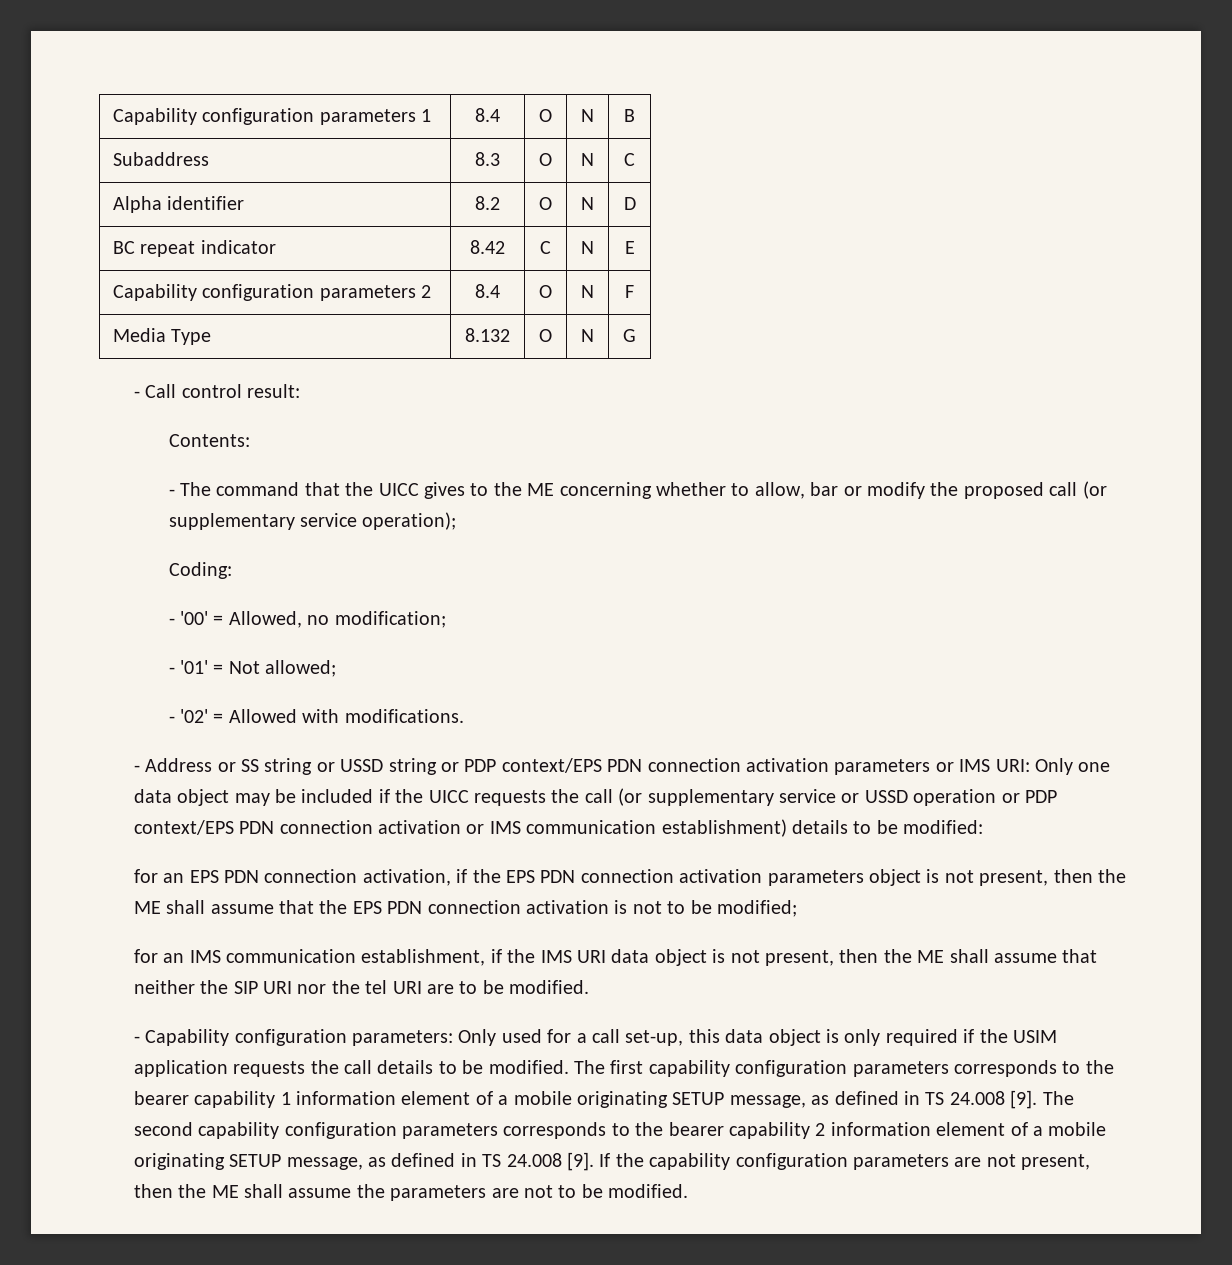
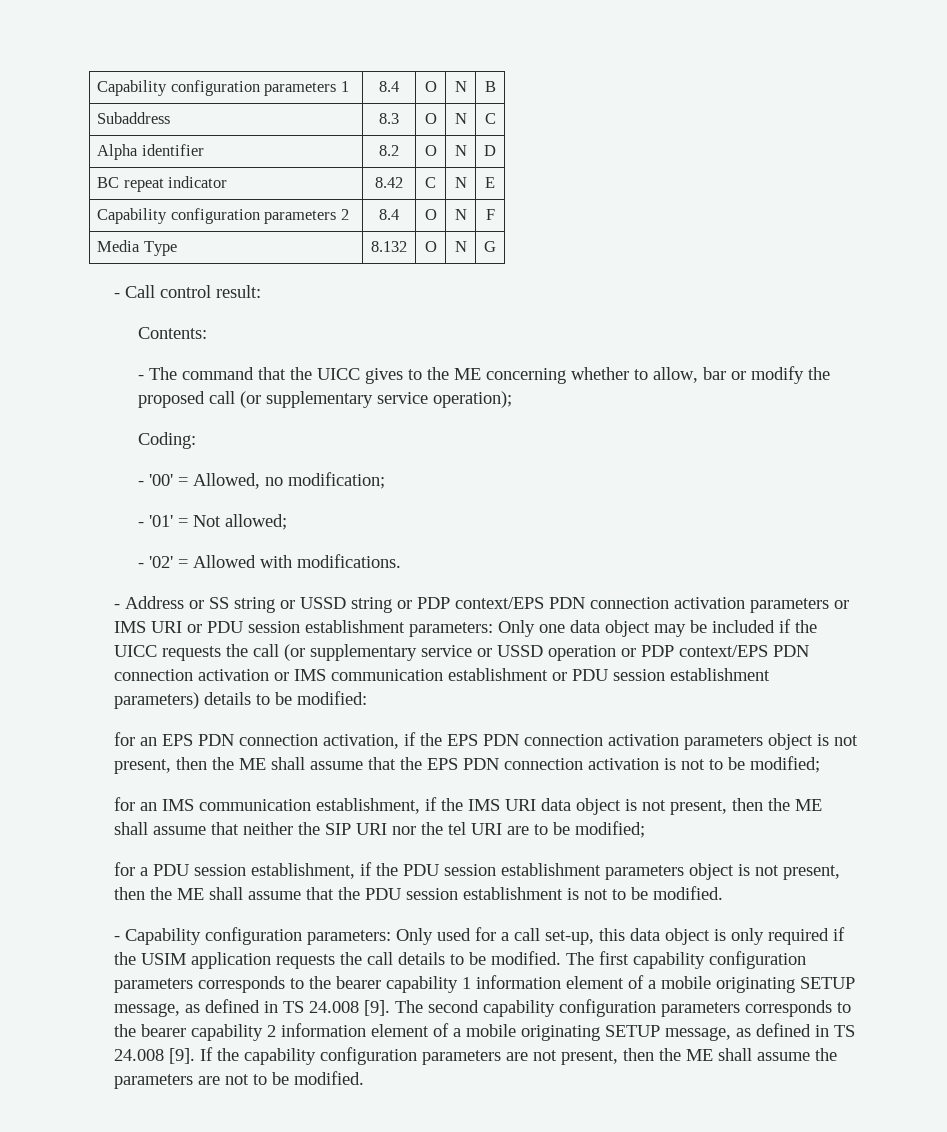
- - Address or SS string or USSD string or PDP context/EPS PDN connection activation parameters or IMS URI: Only one data object may be included if the UICC requests the call (or supplementary service or USSD operation or PDP context/EPS PDN connection activation or IMS communication establishment) details to be modified:
+ - Address or SS string or USSD string or PDP context/EPS PDN connection activation parameters or IMS URI or PDU session establishment parameters: Only one data object may be included if the UICC requests the call (or supplementary service or USSD operation or PDP context/EPS PDN connection activation or IMS communication establishment or PDU session establishment parameters) details to be modified:
- for an IMS communication establishment, if the IMS URI data object is not present, then the ME shall assume that neither the SIP URI nor the tel URI are to be modified.
+ for an IMS communication establishment, if the IMS URI data object is not present, then the ME shall assume that neither the SIP URI nor the tel URI are to be modified;
+ for a PDU session establishment, if the PDU session establishment parameters object is not present, then the ME shall assume that the PDU session establishment is not to be modified.

